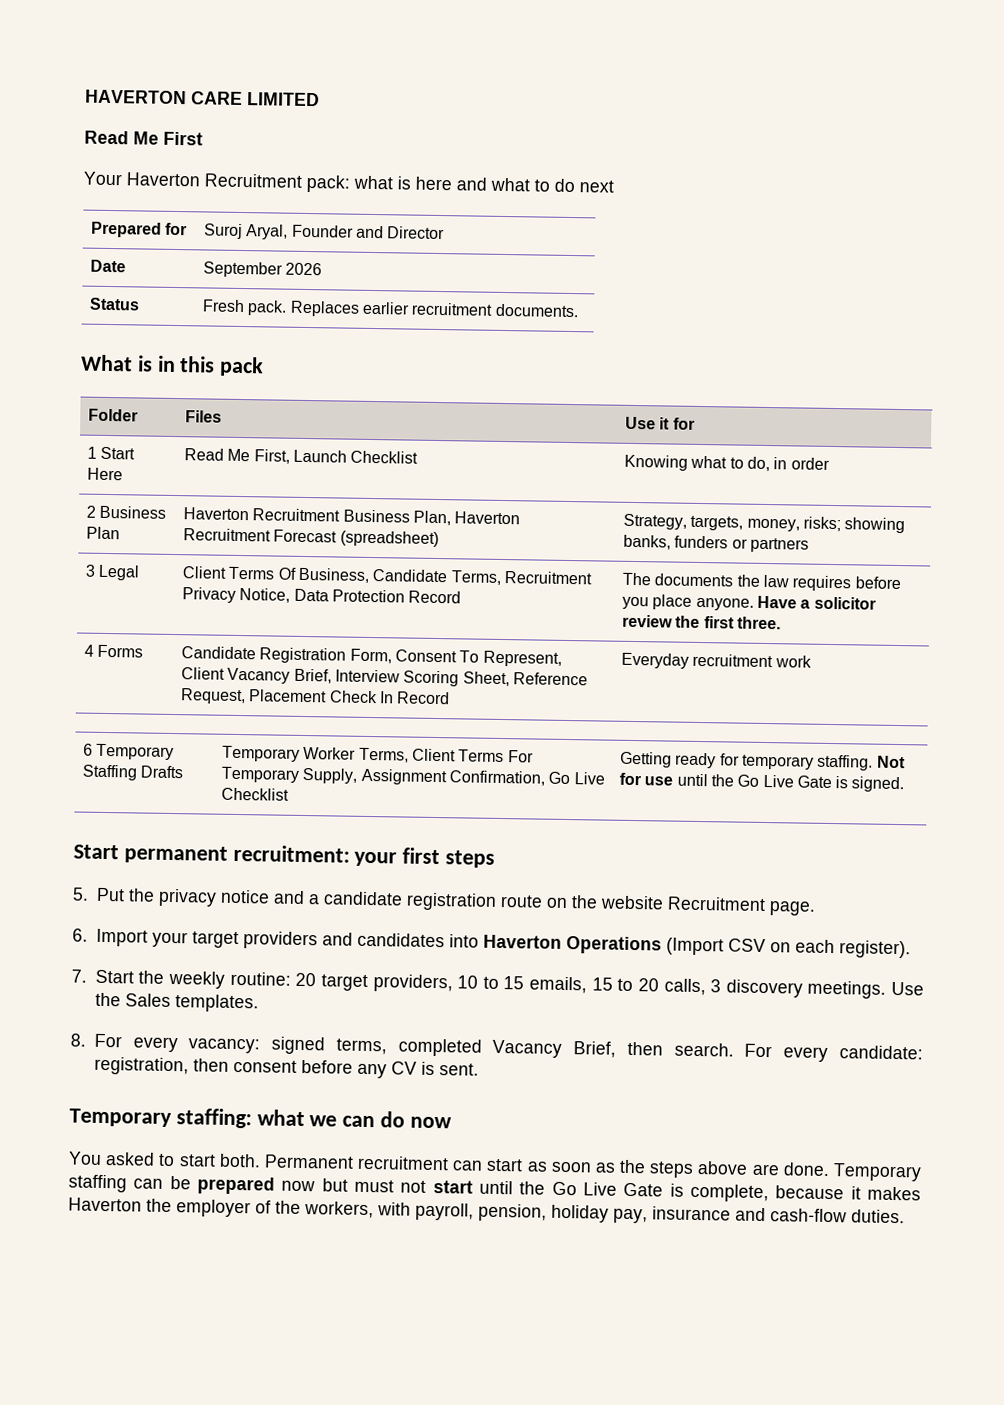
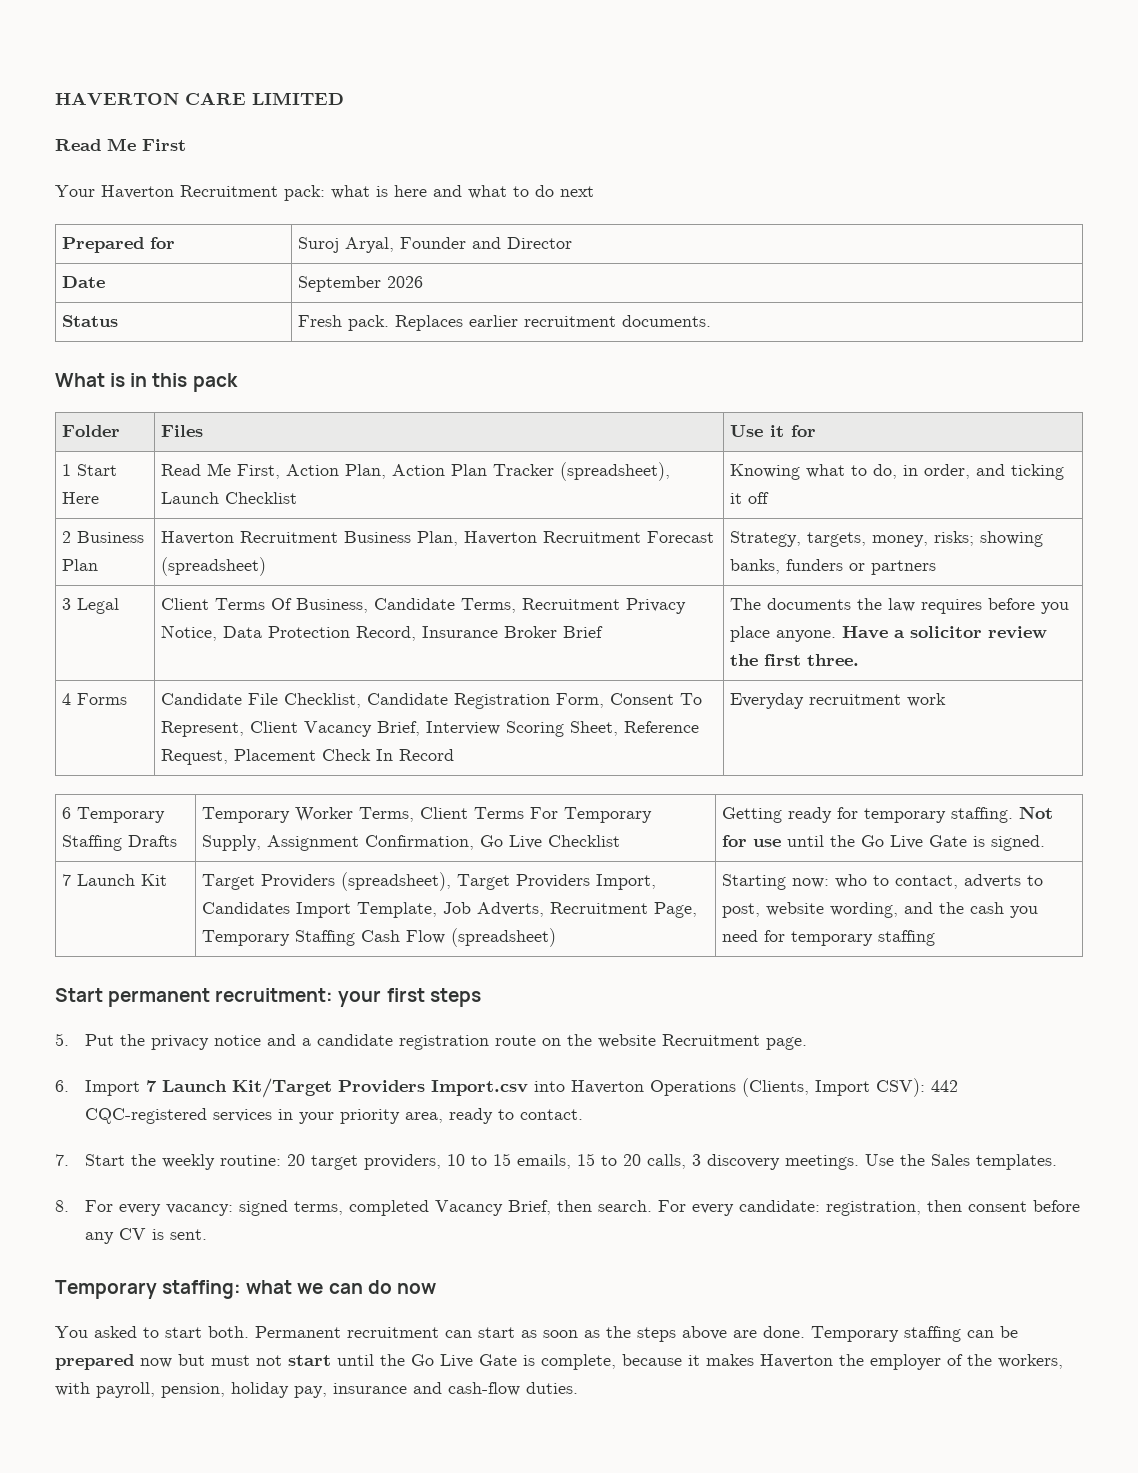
- 1 Start Here | Read Me First, Launch Checklist | Knowing what to do, in order
+ 1 Start Here | Read Me First, Action Plan, Action Plan Tracker (spreadsheet), Launch Checklist | Knowing what to do, in order, and ticking it off
- 3 Legal | Client Terms Of Business, Candidate Terms, Recruitment Privacy Notice, Data Protection Record | The documents the law requires before you place anyone. Have a solicitor review the first three.
+ 3 Legal | Client Terms Of Business, Candidate Terms, Recruitment Privacy Notice, Data Protection Record, Insurance Broker Brief | The documents the law requires before you place anyone. Have a solicitor review the first three.
- 4 Forms | Candidate Registration Form, Consent To Represent, Client Vacancy Brief, Interview Scoring Sheet, Reference Request, Placement Check In Record | Everyday recruitment work
+ 4 Forms | Candidate File Checklist, Candidate Registration Form, Consent To Represent, Client Vacancy Brief, Interview Scoring Sheet, Reference Request, Placement Check In Record | Everyday recruitment work
+ 7 Launch Kit | Target Providers (spreadsheet), Target Providers Import, Candidates Import Template, Job Adverts, Recruitment Page, Temporary Staffing Cash Flow (spreadsheet) | Starting now: who to contact, adverts to post, website wording, and the cash you need for temporary staffing
- 6. Import your target providers and candidates into Haverton Operations (Import CSV on each register).
+ 6. Import 7 Launch Kit/Target Providers Import.csv into Haverton Operations (Clients, Import CSV): 442 CQC-registered services in your priority area, ready to contact.

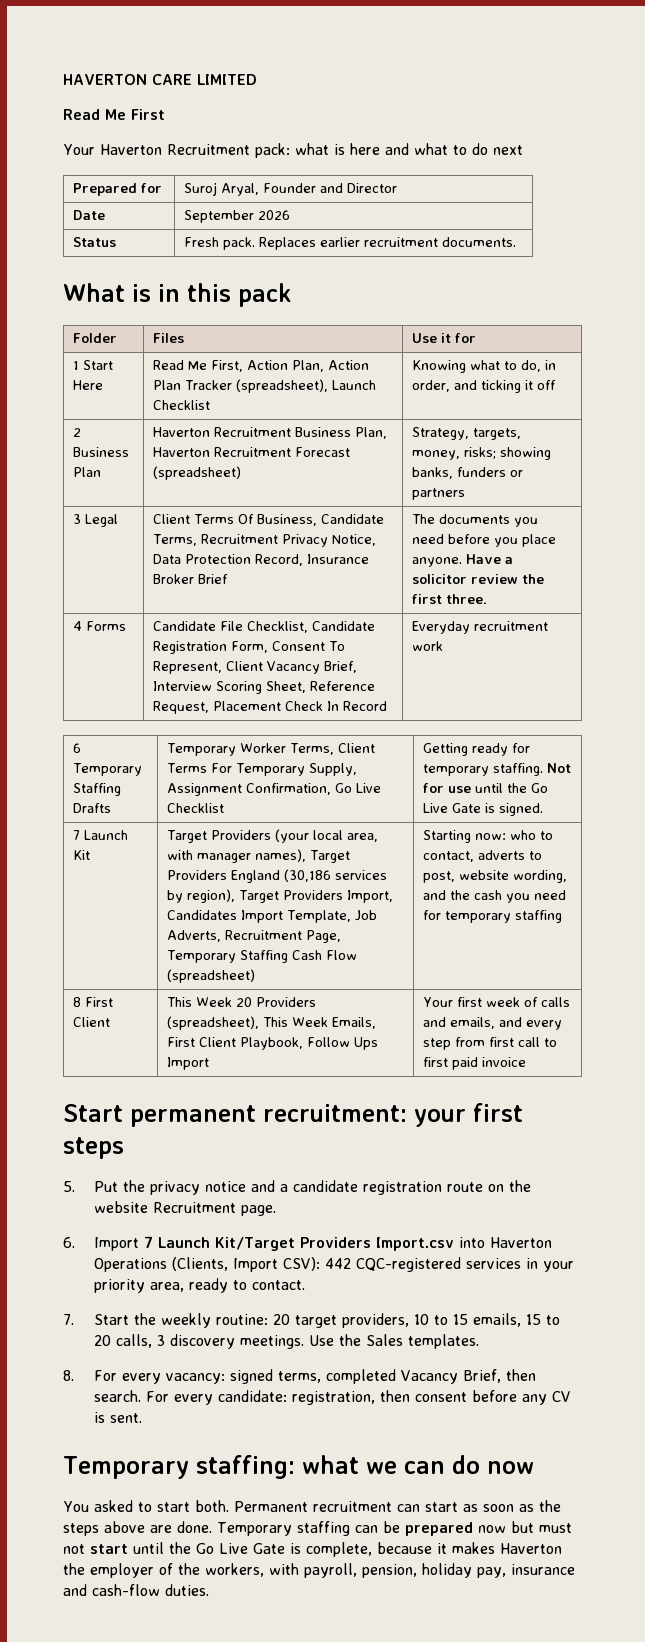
- 3 Legal | Client Terms Of Business, Candidate Terms, Recruitment Privacy Notice, Data Protection Record, Insurance Broker Brief | The documents the law requires before you place anyone. Have a solicitor review the first three.
+ 3 Legal | Client Terms Of Business, Candidate Terms, Recruitment Privacy Notice, Data Protection Record, Insurance Broker Brief | The documents you need before you place anyone. Have a solicitor review the first three.
- Target Providers (spreadsheet), Target Providers Import, Candidates Import Template, Job Adverts, Recruitment Page, Temporary Staffing Cash Flow (spreadsheet)
+ Target Providers (your local area, with manager names), Target Providers England (30,186 services by region), Target Providers Import, Candidates Import Template, Job Adverts, Recruitment Page, Temporary Staffing Cash Flow (spreadsheet)
+ 8 First Client | This Week 20 Providers (spreadsheet), This Week Emails, First Client Playbook, Follow Ups Import | Your first week of calls and emails, and every step from first call to first paid invoice

